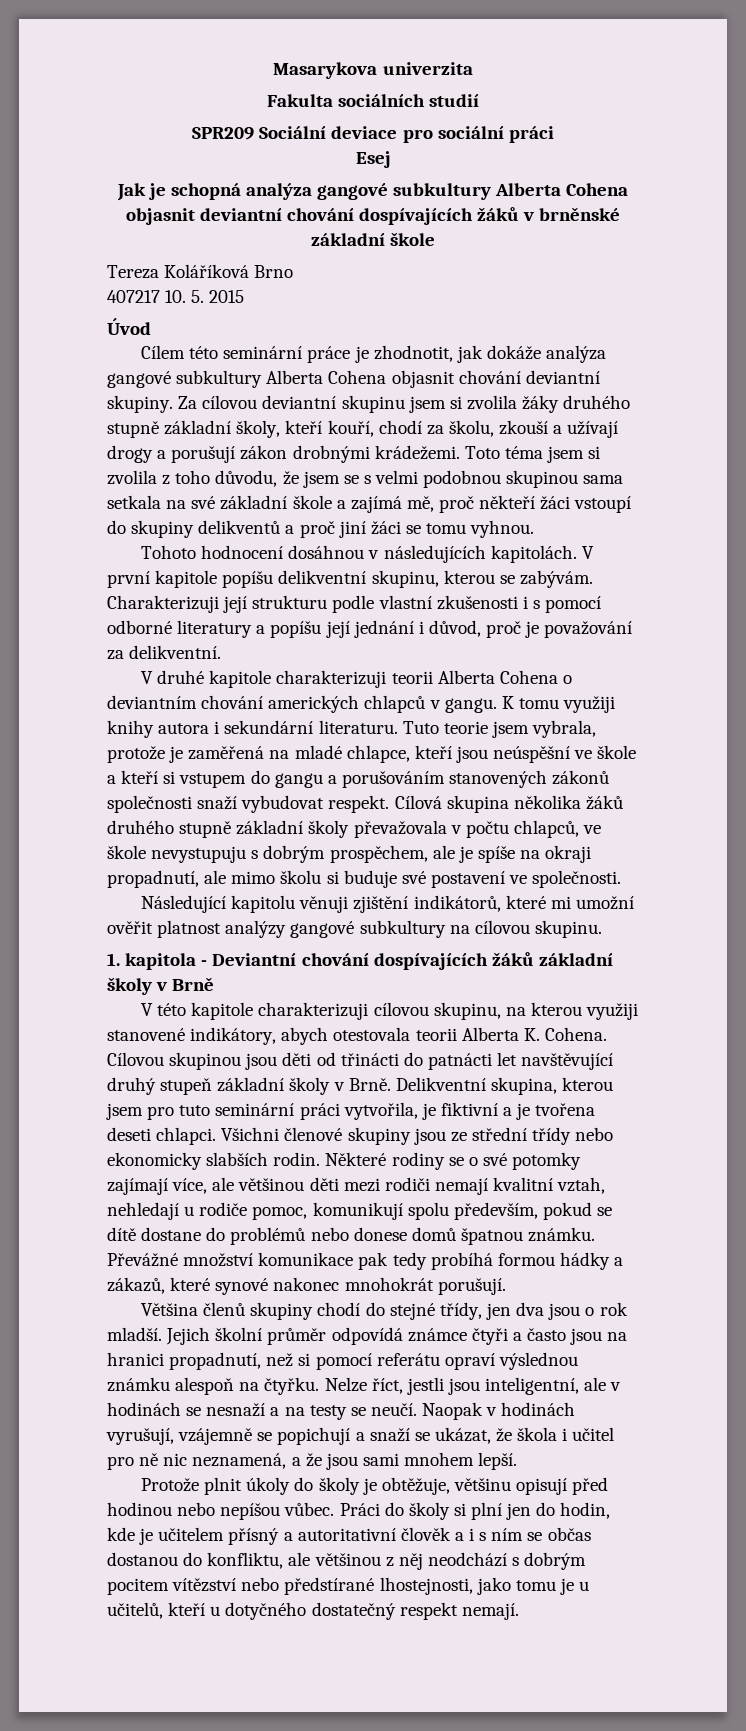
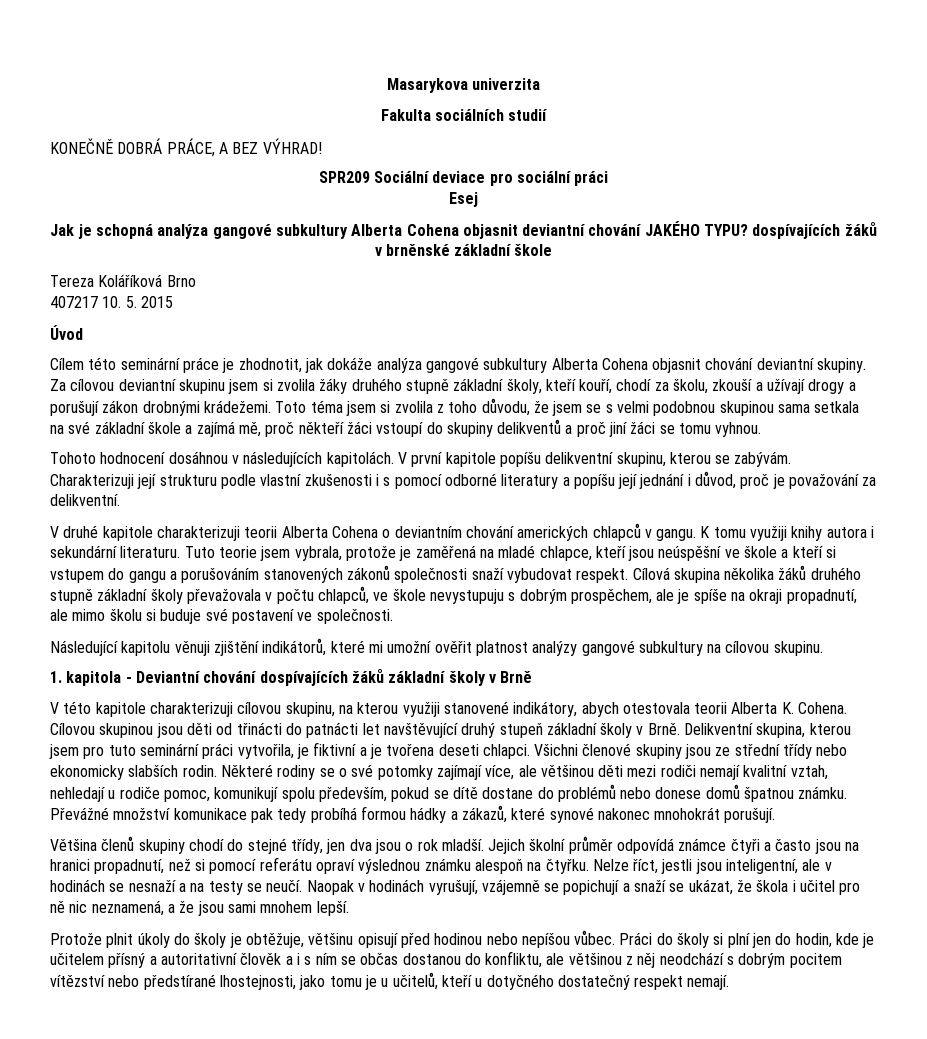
+ KONEČNĚ DOBRÁ PRÁCE, A BEZ VÝHRAD!
- Jak je schopná analýza gangové subkultury Alberta Cohena objasnit deviantní chování dospívajících žáků v brněnské základní škole
+ Jak je schopná analýza gangové subkultury Alberta Cohena objasnit deviantní chování JAKÉHO TYPU? dospívajících žáků v brněnské základní škole

